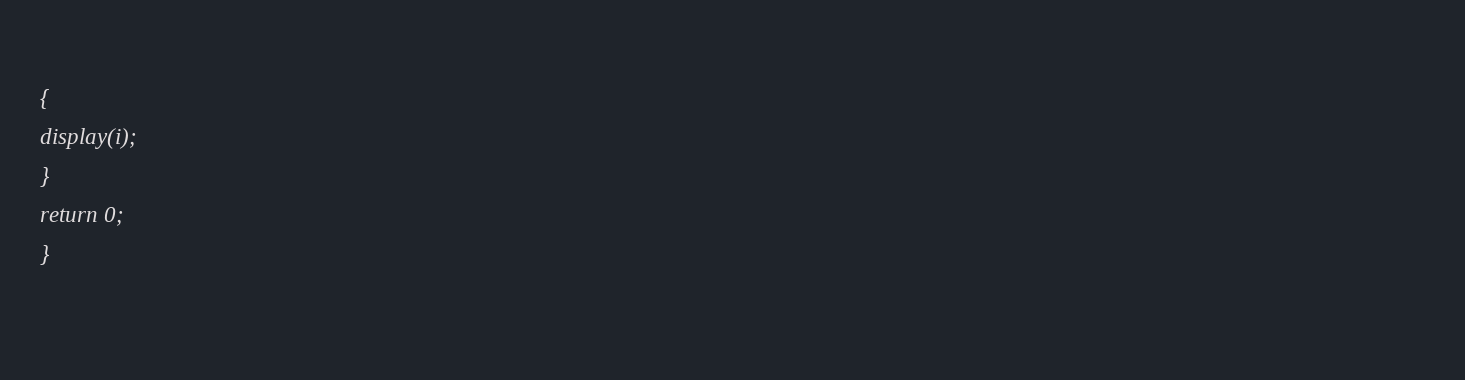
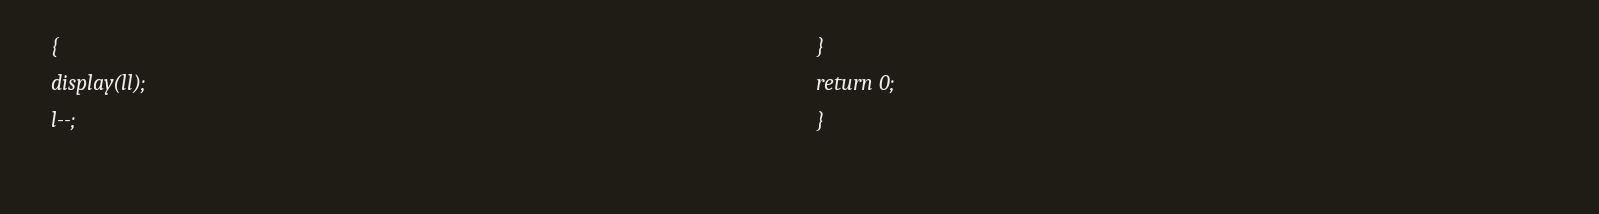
- display(i);
+ display(ll);
+ l--;

